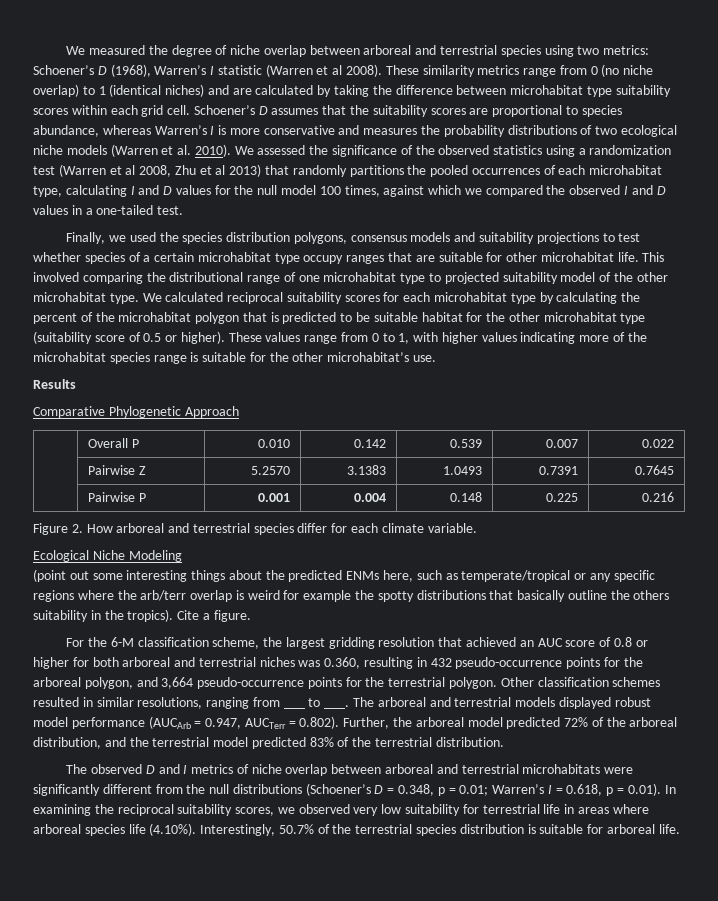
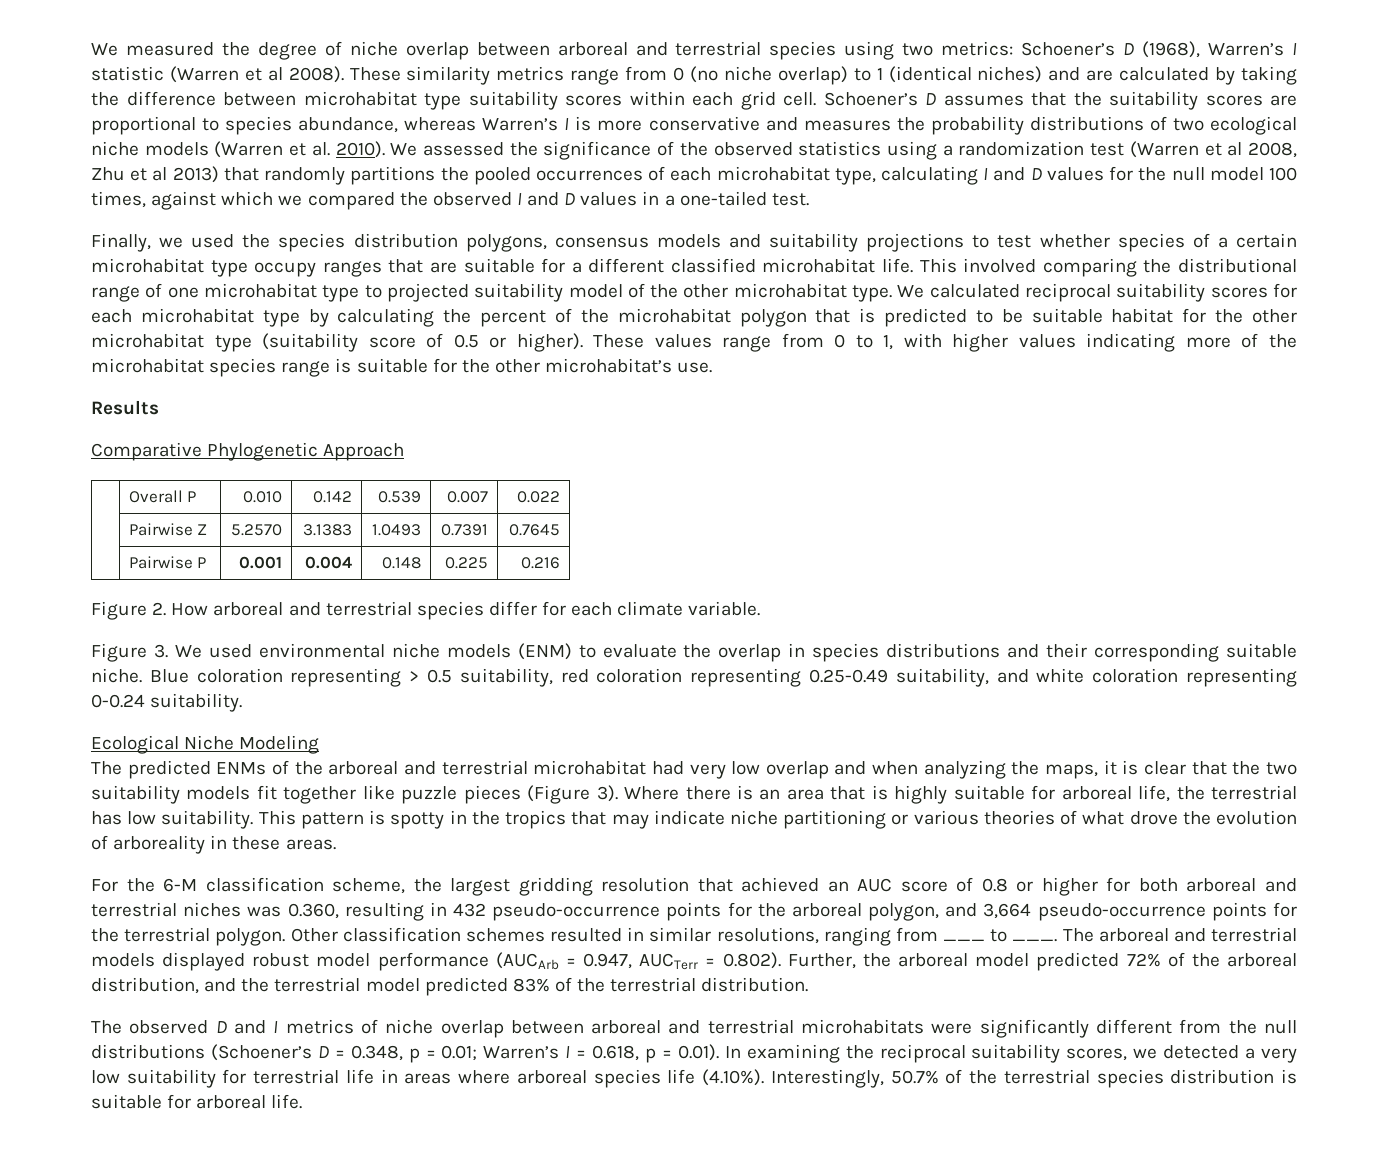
- Finally, we used the species distribution polygons, consensus models and suitability projections to test whether species of a certain microhabitat type occupy ranges that are suitable for other microhabitat life.
+ Finally, we used the species distribution polygons, consensus models and suitability projections to test whether species of a certain microhabitat type occupy ranges that are suitable for a different classified microhabitat life.
+ Figure 3. We used environmental niche models (ENM) to evaluate the overlap in species distributions and their corresponding suitable niche. Blue coloration representing > 0.5 suitability, red coloration representing 0.25-0.49 suitability, and white coloration representing 0-0.24 suitability.
  Ecological Niche Modeling
- (point out some interesting things about the predicted ENMs here, such as temperate/tropical or any specific regions where the arb/terr overlap is weird for example the spotty distributions that basically outline the others suitability in the tropics). Cite a figure.
+ The predicted ENMs of the arboreal and terrestrial microhabitat had very low overlap and when analyzing the maps, it is clear that the two suitability models fit together like puzzle pieces (Figure 3). Where there is an area that is highly suitable for arboreal life, the terrestrial has low suitability. This pattern is spotty in the tropics that may indicate niche partitioning or various theories of what drove the evolution of arboreality in these areas.
- Warren’s I = 0.618, p = 0.01). In examining the reciprocal suitability scores, we observed very low suitability for terrestrial life in areas where arboreal species life (4.10%). Interestingly, 50.7% of the terrestrial species distribution is suitable for arboreal life.
+ Warren’s I = 0.618, p = 0.01). In examining the reciprocal suitability scores, we detected a very low suitability for terrestrial life in areas where arboreal species life (4.10%). Interestingly, 50.7% of the terrestrial species distribution is suitable for arboreal life.

